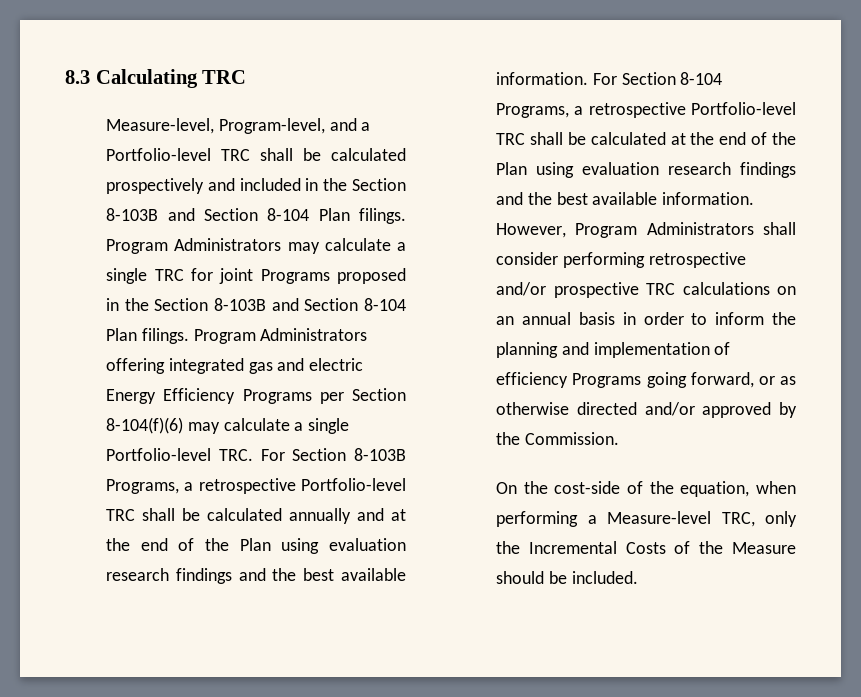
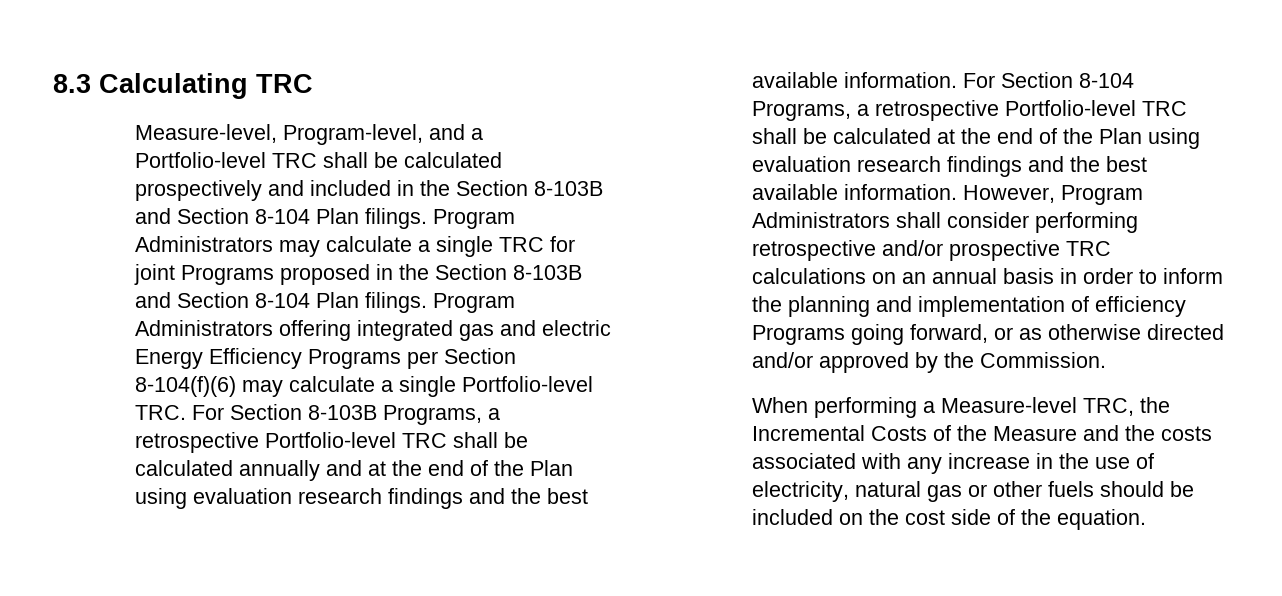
- On the cost-side of the equation, when performing a Measure-level TRC, only the Incremental Costs of the Measure should be included.
+ When performing a Measure-level TRC, the Incremental Costs of the Measure and the costs associated with any increase in the use of electricity, natural gas or other fuels should be included on the cost side of the equation.

